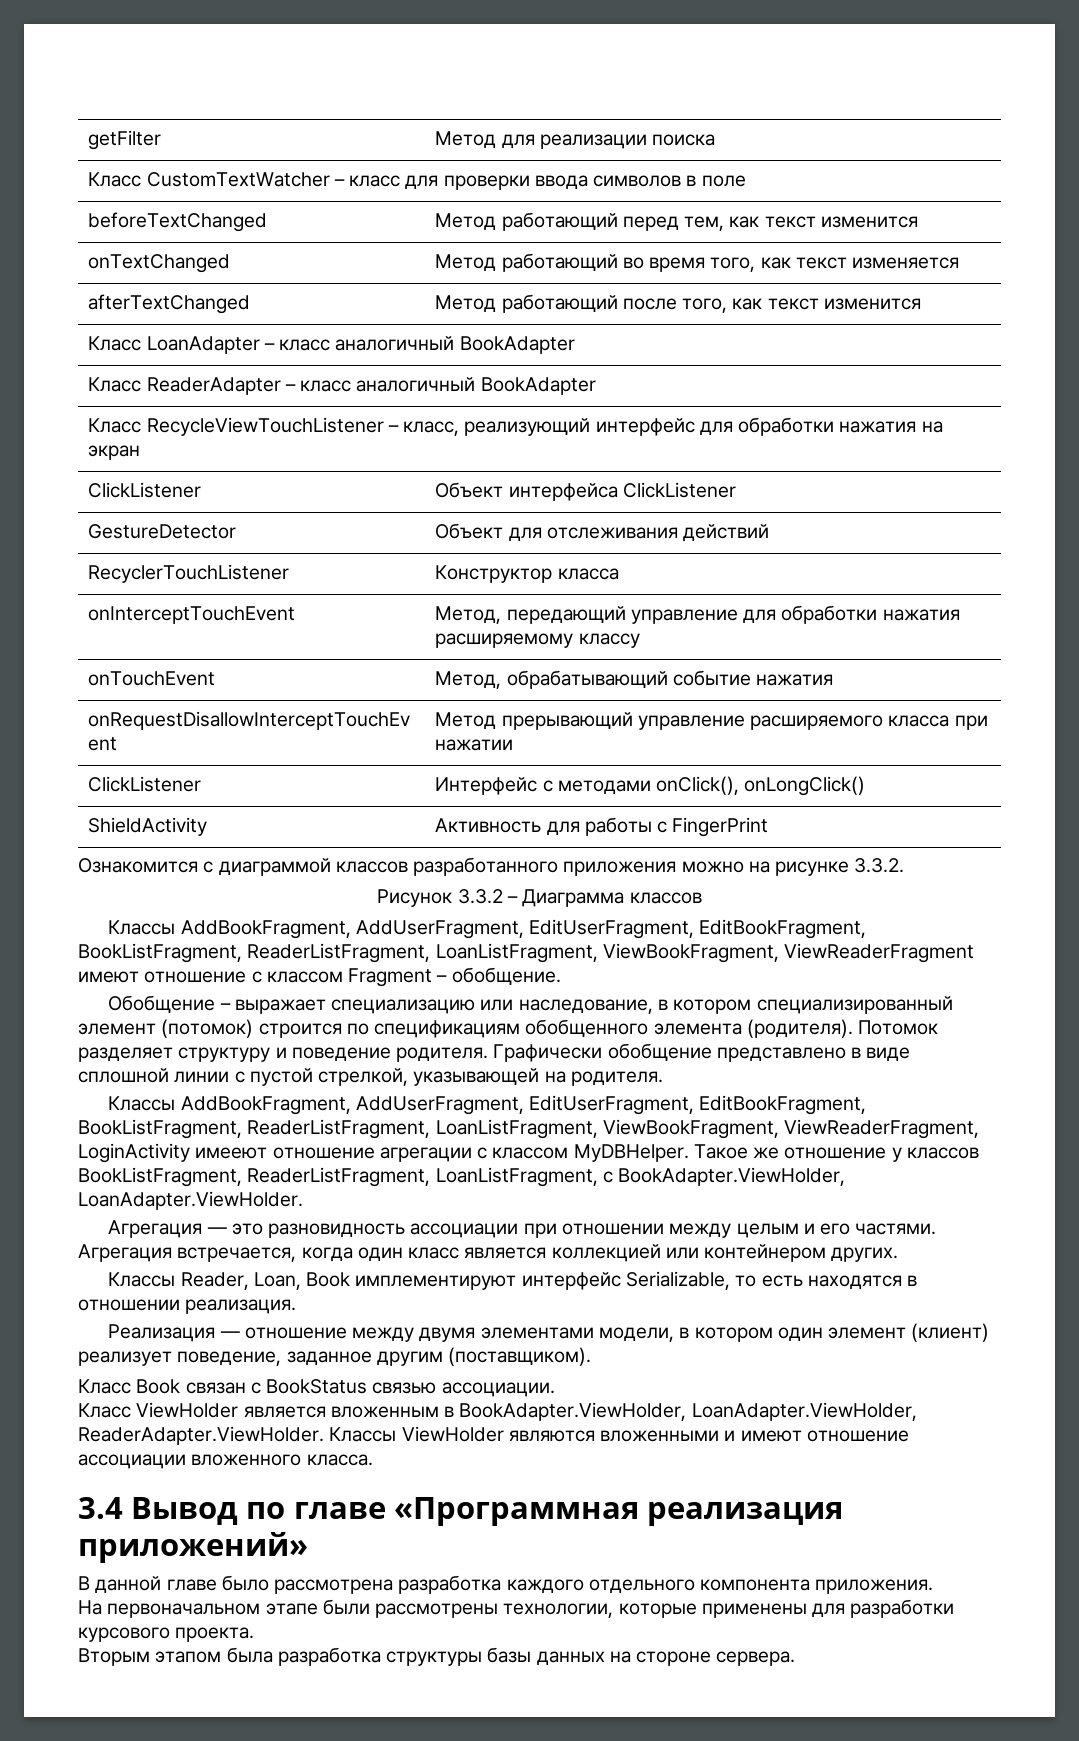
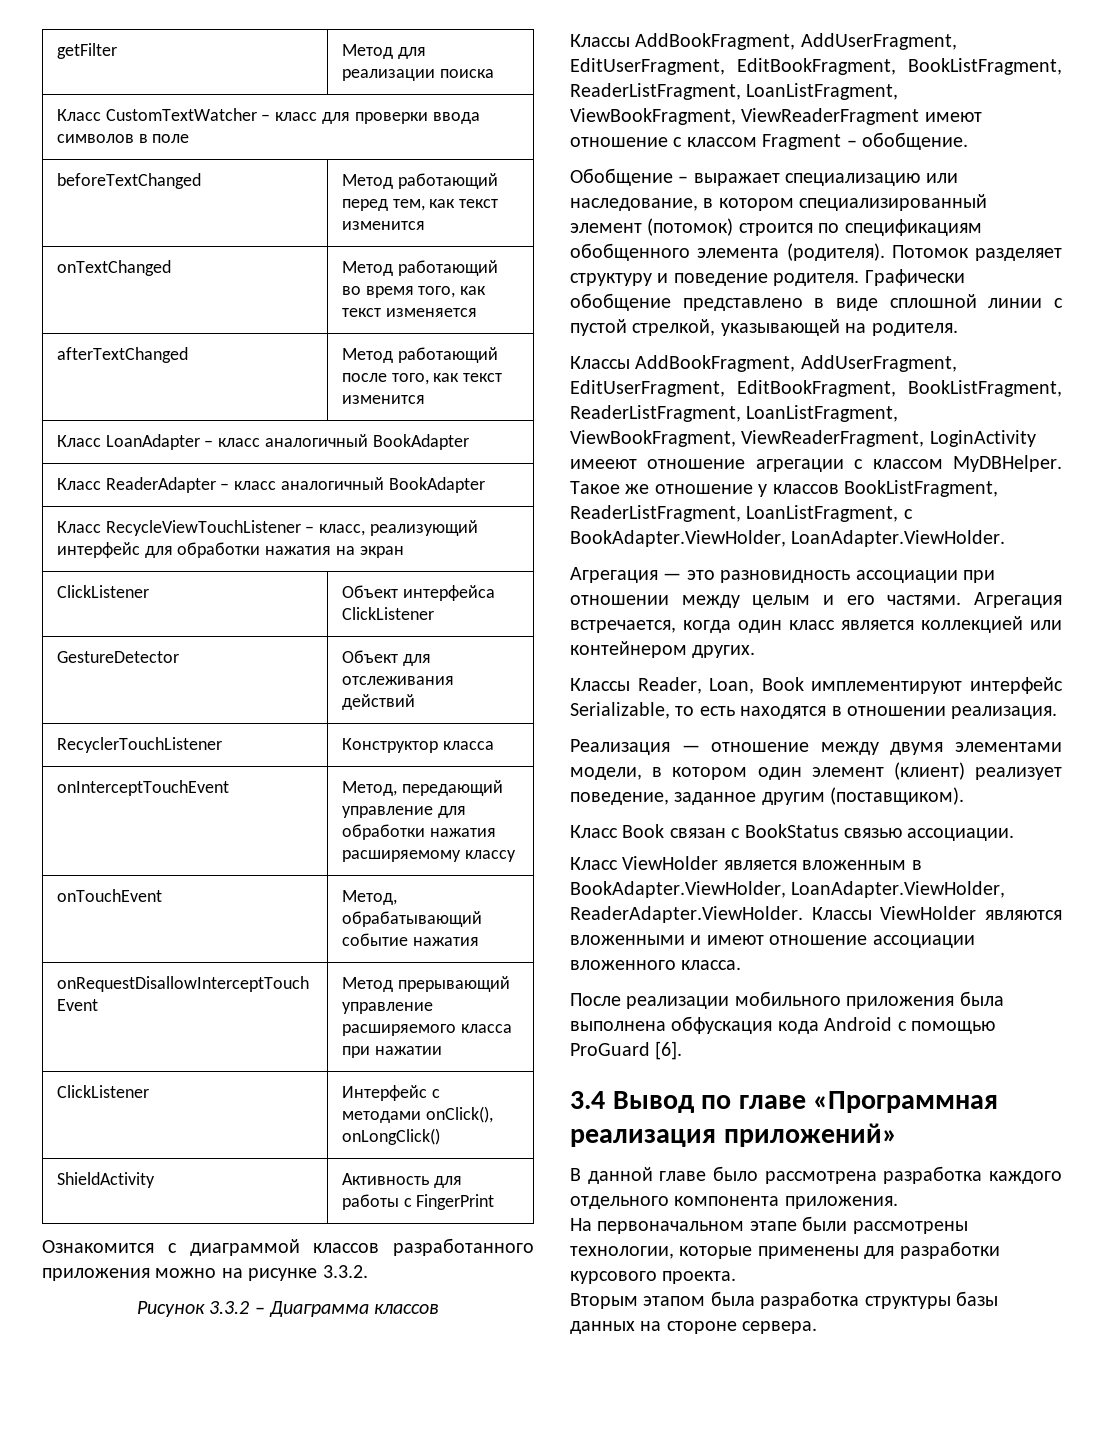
+ После реализации мобильного приложения была выполнена обфускация кода Android с помощью ProGuard [6].

